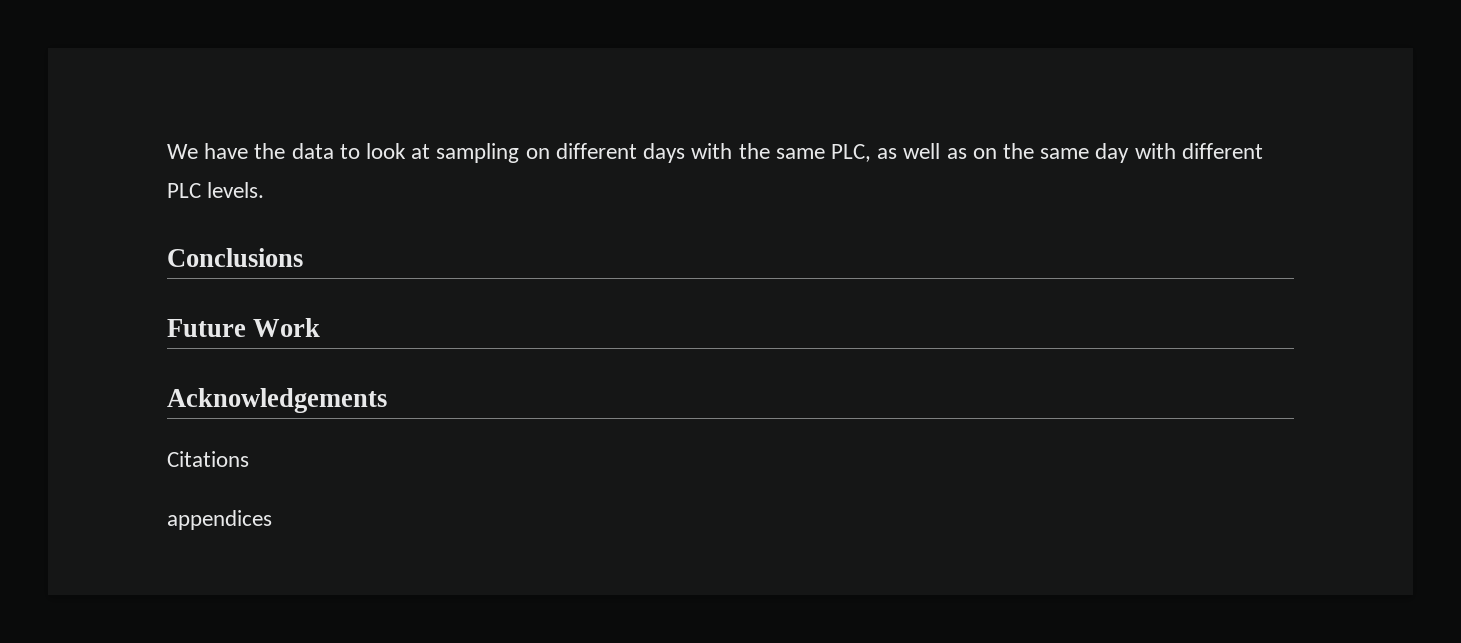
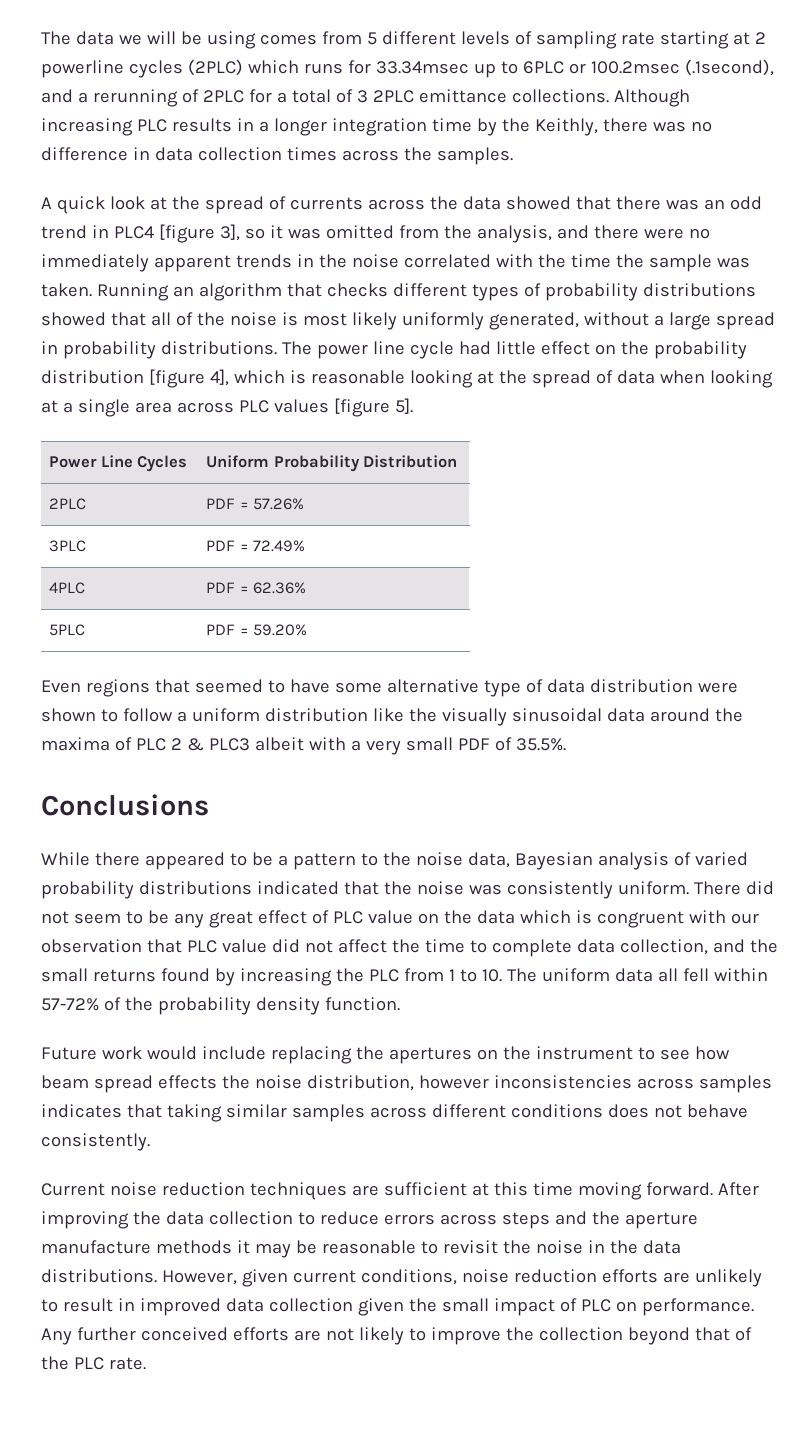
- We have the data to look at sampling on different days with the same PLC, as well as on the same day with different PLC levels.
+ The data we will be using comes from 5 different levels of sampling rate starting at 2 powerline cycles (2PLC) which runs for 33.34msec up to 6PLC or 100.2msec (.1second), and a rerunning of 2PLC for a total of 3 2PLC emittance collections. Although increasing PLC results in a longer integration time by the Keithly, there was no difference in data collection times across the samples.
+ A quick look at the spread of currents across the data showed that there was an odd trend in PLC4 [figure 3], so it was omitted from the analysis, and there were no immediately apparent trends in the noise correlated with the time the sample was taken. Running an algorithm that checks different types of probability distributions showed that all of the noise is most likely uniformly generated, without a large spread in probability distributions. The power line cycle had little effect on the probability distribution [figure 4], which is reasonable looking at the spread of data when looking at a single area across PLC values [figure 5].
+ Power Line Cycles | Uniform Probability Distribution
+ 2PLC | PDF = 57.26%
+ 3PLC | PDF = 72.49%
+ 4PLC | PDF = 62.36%
+ 5PLC | PDF = 59.20%
+ Even regions that seemed to have some alternative type of data distribution were shown to follow a uniform distribution like the visually sinusoidal data around the maxima of PLC 2 & PLC3 albeit with a very small PDF of 35.5%.
  Conclusions
- Future Work
- Acknowledgements
- Citations
- appendices
+ While there appeared to be a pattern to the noise data, Bayesian analysis of varied probability distributions indicated that the noise was consistently uniform. There did not seem to be any great effect of PLC value on the data which is congruent with our observation that PLC value did not affect the time to complete data collection, and the small returns found by increasing the PLC from 1 to 10. The uniform data all fell within 57-72% of the probability density function.
+ Future work would include replacing the apertures on the instrument to see how beam spread effects the noise distribution, however inconsistencies across samples indicates that taking similar samples across different conditions does not behave consistently.
+ Current noise reduction techniques are sufficient at this time moving forward. After improving the data collection to reduce errors across steps and the aperture manufacture methods it may be reasonable to revisit the noise in the data distributions. However, given current conditions, noise reduction efforts are unlikely to result in improved data collection given the small impact of PLC on performance. Any further conceived efforts are not likely to improve the collection beyond that of the PLC rate.

